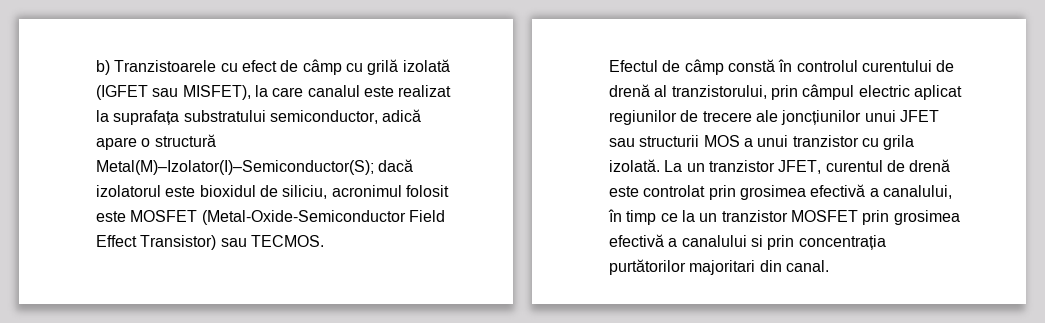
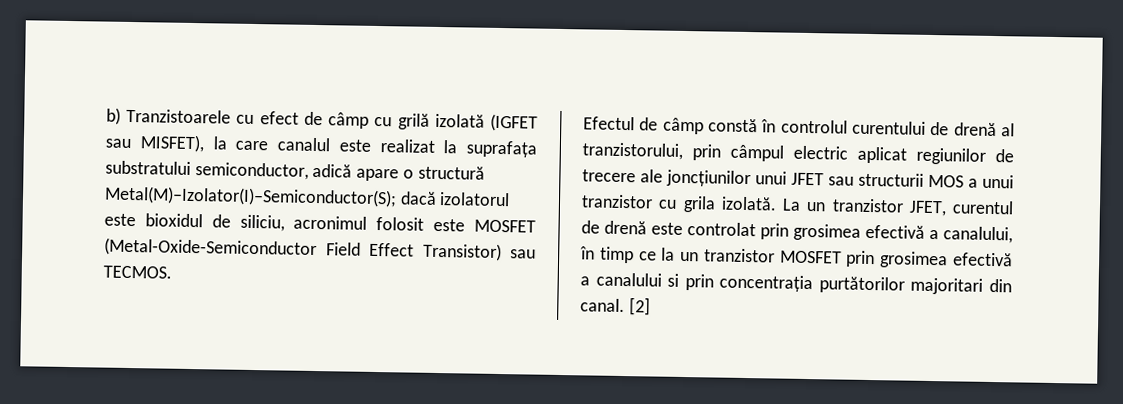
+ [2]

